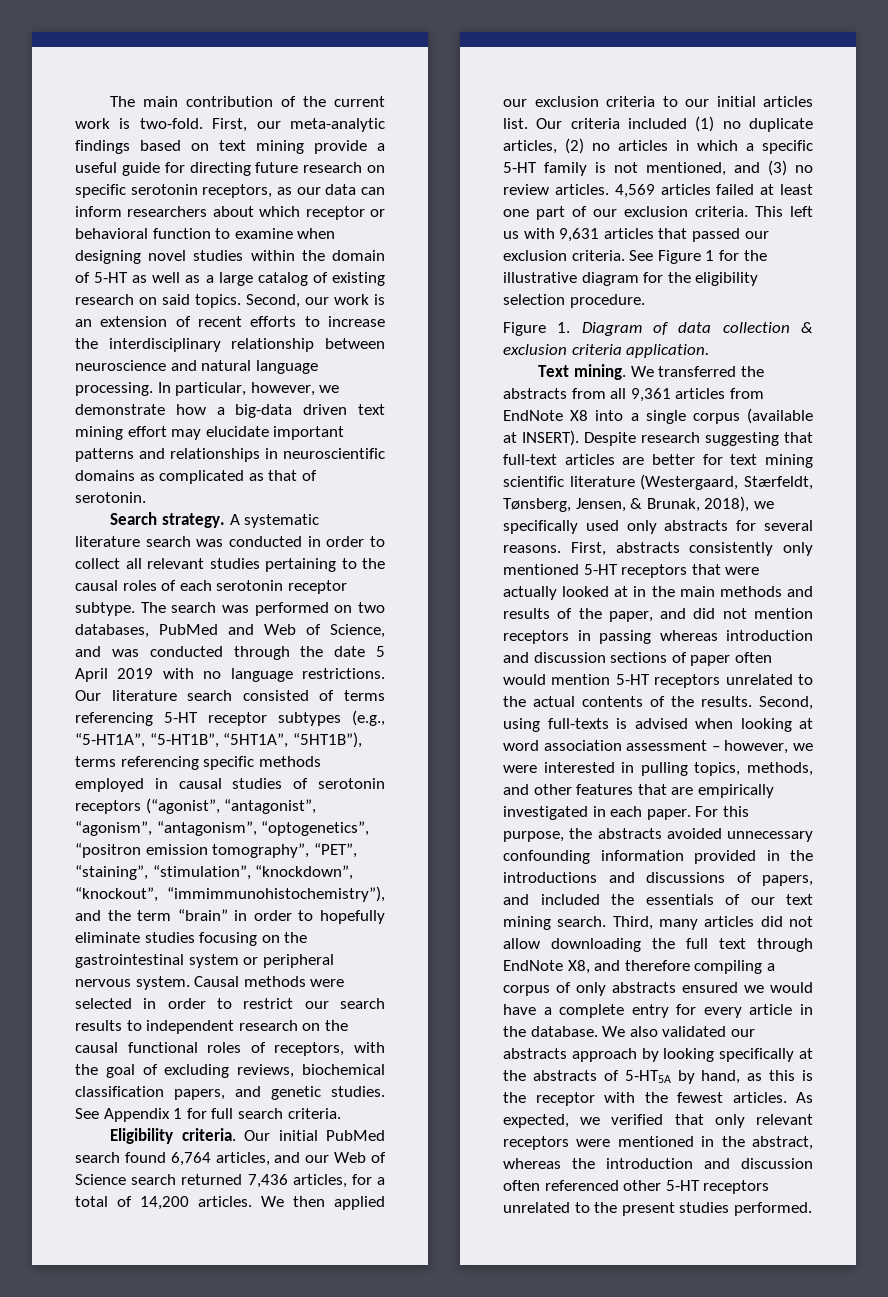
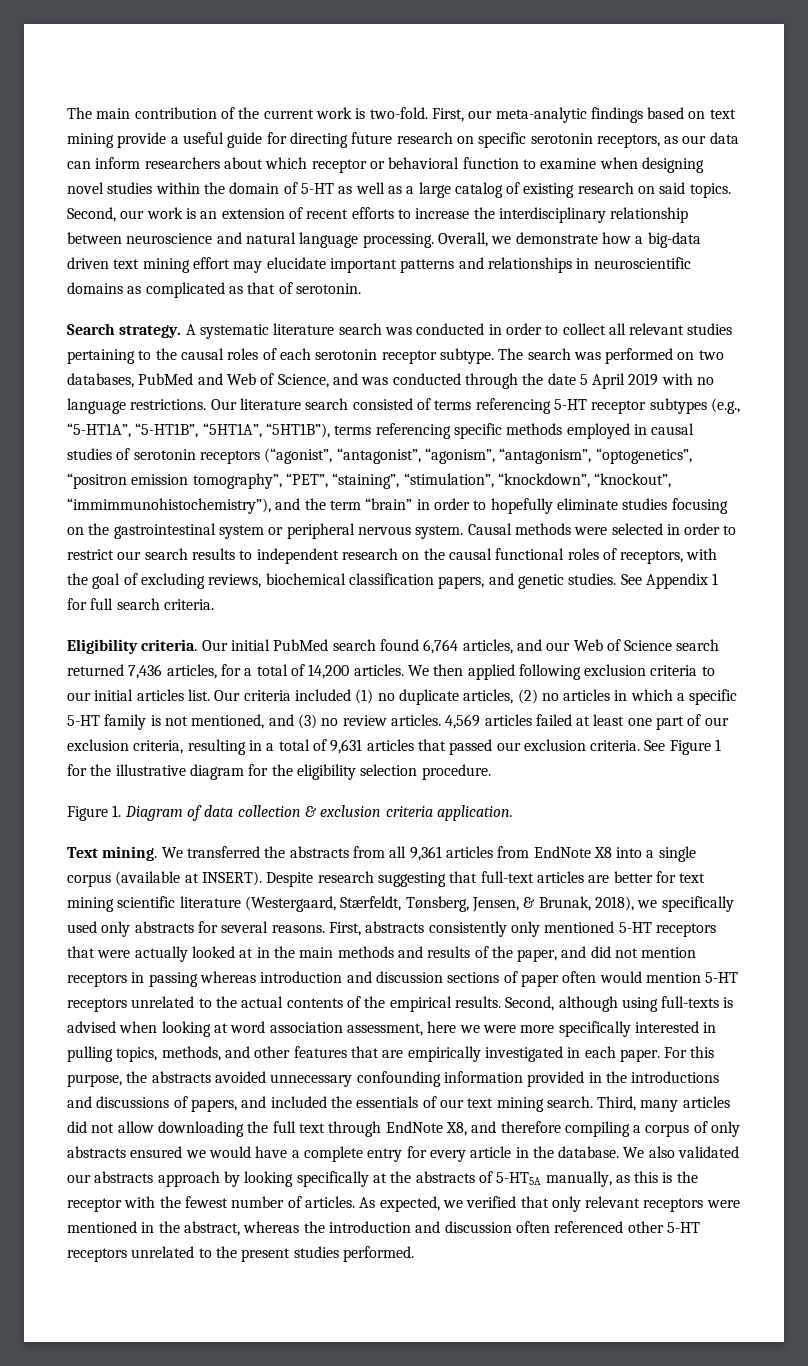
- In particular, however, we demonstrate how a big-data driven text mining effort may elucidate important patterns and relationships in neuroscientific domains as complicated as that of serotonin.
+ Overall, we demonstrate how a big-data driven text mining effort may elucidate important patterns and relationships in neuroscientific domains as complicated as that of serotonin.
- We then applied our exclusion criteria to our initial articles list.
+ We then applied following exclusion criteria to our initial articles list.
- 4,569 articles failed at least one part of our exclusion criteria. This left us with 9,631 articles that passed our exclusion criteria.
+ 4,569 articles failed at least one part of our exclusion criteria, resulting in a total of 9,631 articles that passed our exclusion criteria.
- First, abstracts consistently only mentioned 5-HT receptors that were actually looked at in the main methods and results of the paper, and did not mention receptors in passing whereas introduction and discussion sections of paper often would mention 5-HT receptors unrelated to the actual contents of the results.
+ First, abstracts consistently only mentioned 5-HT receptors that were actually looked at in the main methods and results of the paper, and did not mention receptors in passing whereas introduction and discussion sections of paper often would mention 5-HT receptors unrelated to the actual contents of the empirical results.
- Second, using full-texts is advised when looking at word association assessment – however, we were interested in pulling topics, methods, and other features that are empirically investigated in each paper.
+ Second, although using full-texts is advised when looking at word association assessment, here we were more specifically interested in pulling topics, methods, and other features that are empirically investigated in each paper.
- We also validated our abstracts approach by looking specifically at the abstracts of 5-HT5A by hand, as this is the receptor with the fewest articles.
+ We also validated our abstracts approach by looking specifically at the abstracts of 5-HT5A manually, as this is the receptor with the fewest number of articles.

